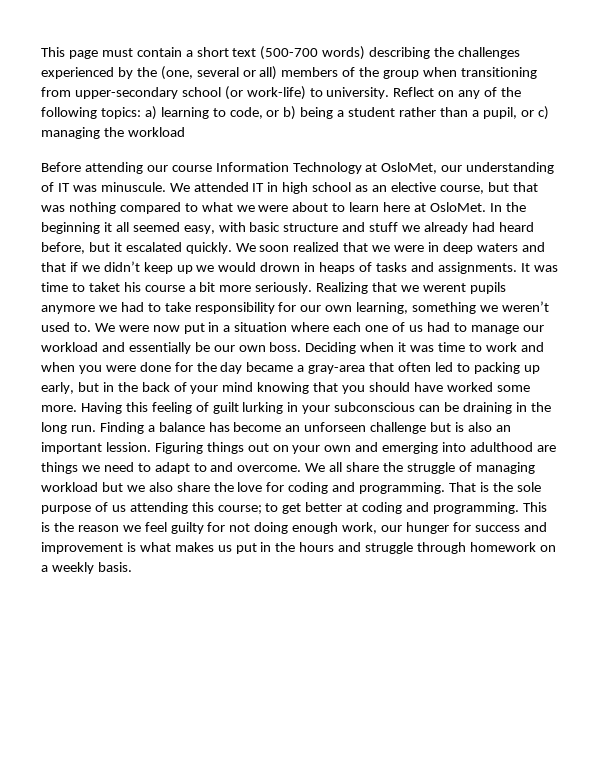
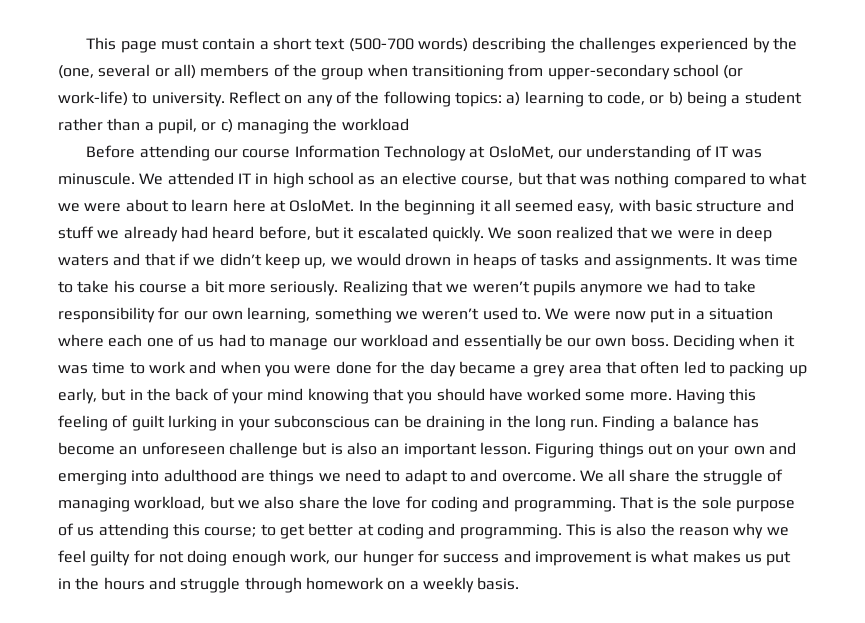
- We soon realized that we were in deep waters and that if we didn’t keep up we would drown in heaps of tasks and assignments.
+ We soon realized that we were in deep waters and that if we didn’t keep up, we would drown in heaps of tasks and assignments.
- It was time to taket his course a bit more seriously.
+ It was time to take his course a bit more seriously.
- Realizing that we werent pupils anymore we had to take responsibility for our own learning, something we weren’t used to.
+ Realizing that we weren’t pupils anymore we had to take responsibility for our own learning, something we weren’t used to.
- Deciding when it was time to work and when you were done for the day became a gray-area that often led to packing up early, but in the back of your mind knowing that you should have worked some more.
+ Deciding when it was time to work and when you were done for the day became a grey area that often led to packing up early, but in the back of your mind knowing that you should have worked some more.
- Finding a balance has become an unforseen challenge but is also an important lession.
+ Finding a balance has become an unforeseen challenge but is also an important lesson.
- We all share the struggle of managing workload but we also share the love for coding and programming.
+ We all share the struggle of managing workload, but we also share the love for coding and programming.
- This is the reason we feel guilty for not doing enough work, our hunger for success and improvement is what makes us put in the hours and struggle through homework on a weekly basis.
+ This is also the reason why we feel guilty for not doing enough work, our hunger for success and improvement is what makes us put in the hours and struggle through homework on a weekly basis.

